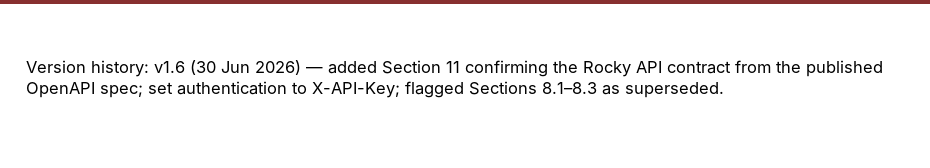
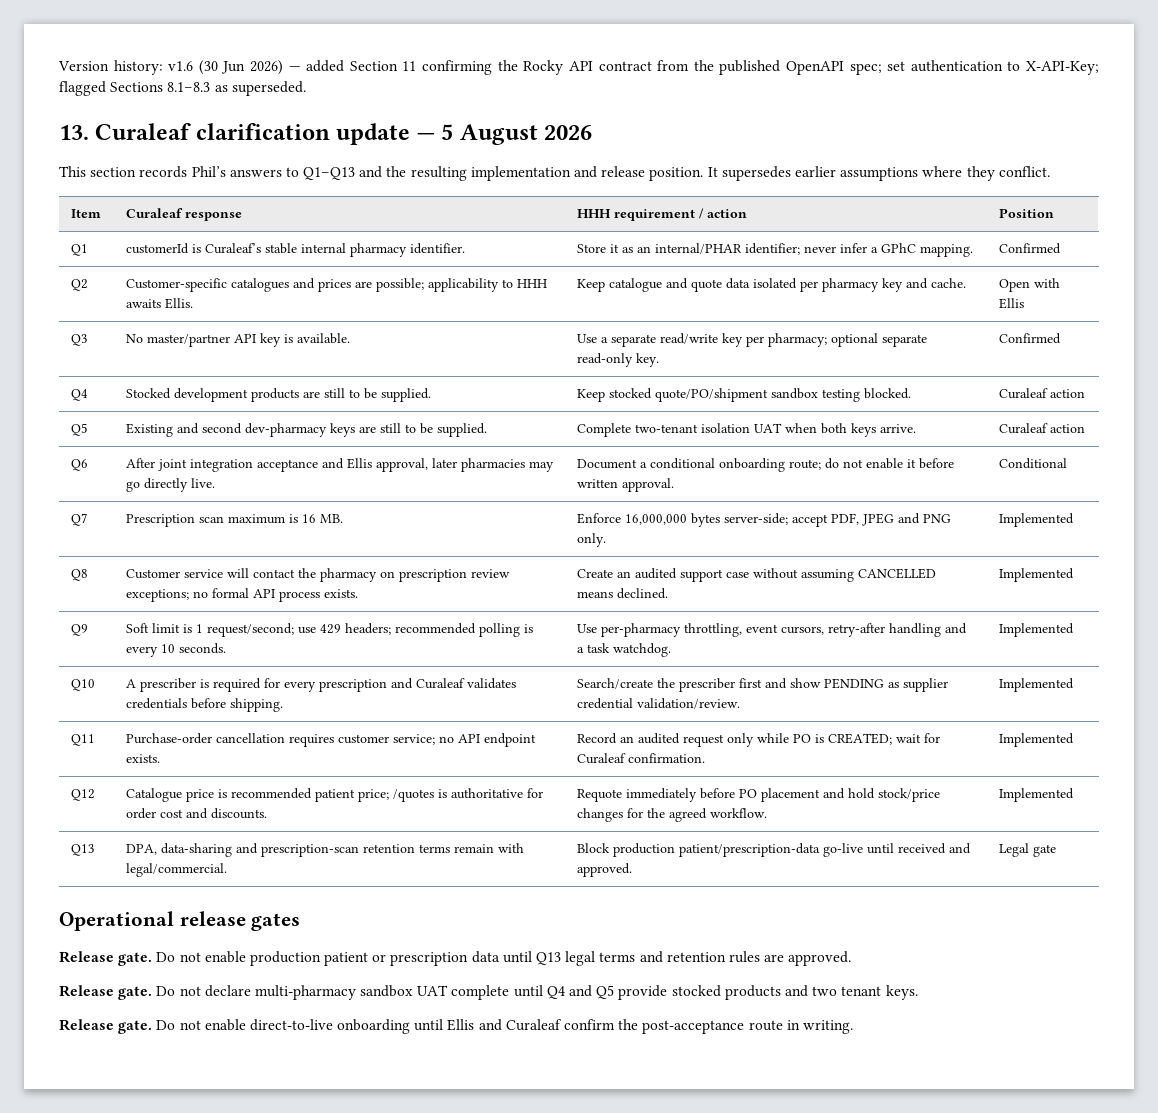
+ 13. Curaleaf clarification update — 5 August 2026
+ This section records Phil’s answers to Q1–Q13 and the resulting implementation and release position. It supersedes earlier assumptions where they conflict.
+ Item | Curaleaf response | HHH requirement / action | Position
+ Q1 | customerId is Curaleaf’s stable internal pharmacy identifier. | Store it as an internal/PHAR identifier; never infer a GPhC mapping. | Confirmed
+ Q2 | Customer-specific catalogues and prices are possible; applicability to HHH awaits Ellis. | Keep catalogue and quote data isolated per pharmacy key and cache. | Open with Ellis
+ Q3 | No master/partner API key is available. | Use a separate read/write key per pharmacy; optional separate read-only key. | Confirmed
+ Q4 | Stocked development products are still to be supplied. | Keep stocked quote/PO/shipment sandbox testing blocked. | Curaleaf action
+ Q5 | Existing and second dev-pharmacy keys are still to be supplied. | Complete two-tenant isolation UAT when both keys arrive. | Curaleaf action
+ Q6 | After joint integration acceptance and Ellis approval, later pharmacies may go directly live. | Document a conditional onboarding route; do not enable it before written approval. | Conditional
+ Q7 | Prescription scan maximum is 16 MB. | Enforce 16,000,000 bytes server-side; accept PDF, JPEG and PNG only. | Implemented
+ Q8 | Customer service will contact the pharmacy on prescription review exceptions; no formal API process exists. | Create an audited support case without assuming CANCELLED means declined. | Implemented
+ Q9 | Soft limit is 1 request/second; use 429 headers; recommended polling is every 10 seconds. | Use per-pharmacy throttling, event cursors, retry-after handling and a task watchdog. | Implemented
+ Q10 | A prescriber is required for every prescription and Curaleaf validates credentials before shipping. | Search/create the prescriber first and show PENDING as supplier credential validation/review. | Implemented
+ Q11 | Purchase-order cancellation requires customer service; no API endpoint exists. | Record an audited request only while PO is CREATED; wait for Curaleaf confirmation. | Implemented
+ Q12 | Catalogue price is recommended patient price; /quotes is authoritative for order cost and discounts. | Requote immediately before PO placement and hold stock/price changes for the agreed workflow. | Implemented
+ Q13 | DPA, data-sharing and prescription-scan retention terms remain with legal/commercial. | Block production patient/prescription-data go-live until received and approved. | Legal gate
+ Operational release gates
+ Release gate. Do not enable production patient or prescription data until Q13 legal terms and retention rules are approved.
+ Release gate. Do not declare multi-pharmacy sandbox UAT complete until Q4 and Q5 provide stocked products and two tenant keys.
+ Release gate. Do not enable direct-to-live onboarding until Ellis and Curaleaf confirm the post-acceptance route in writing.

